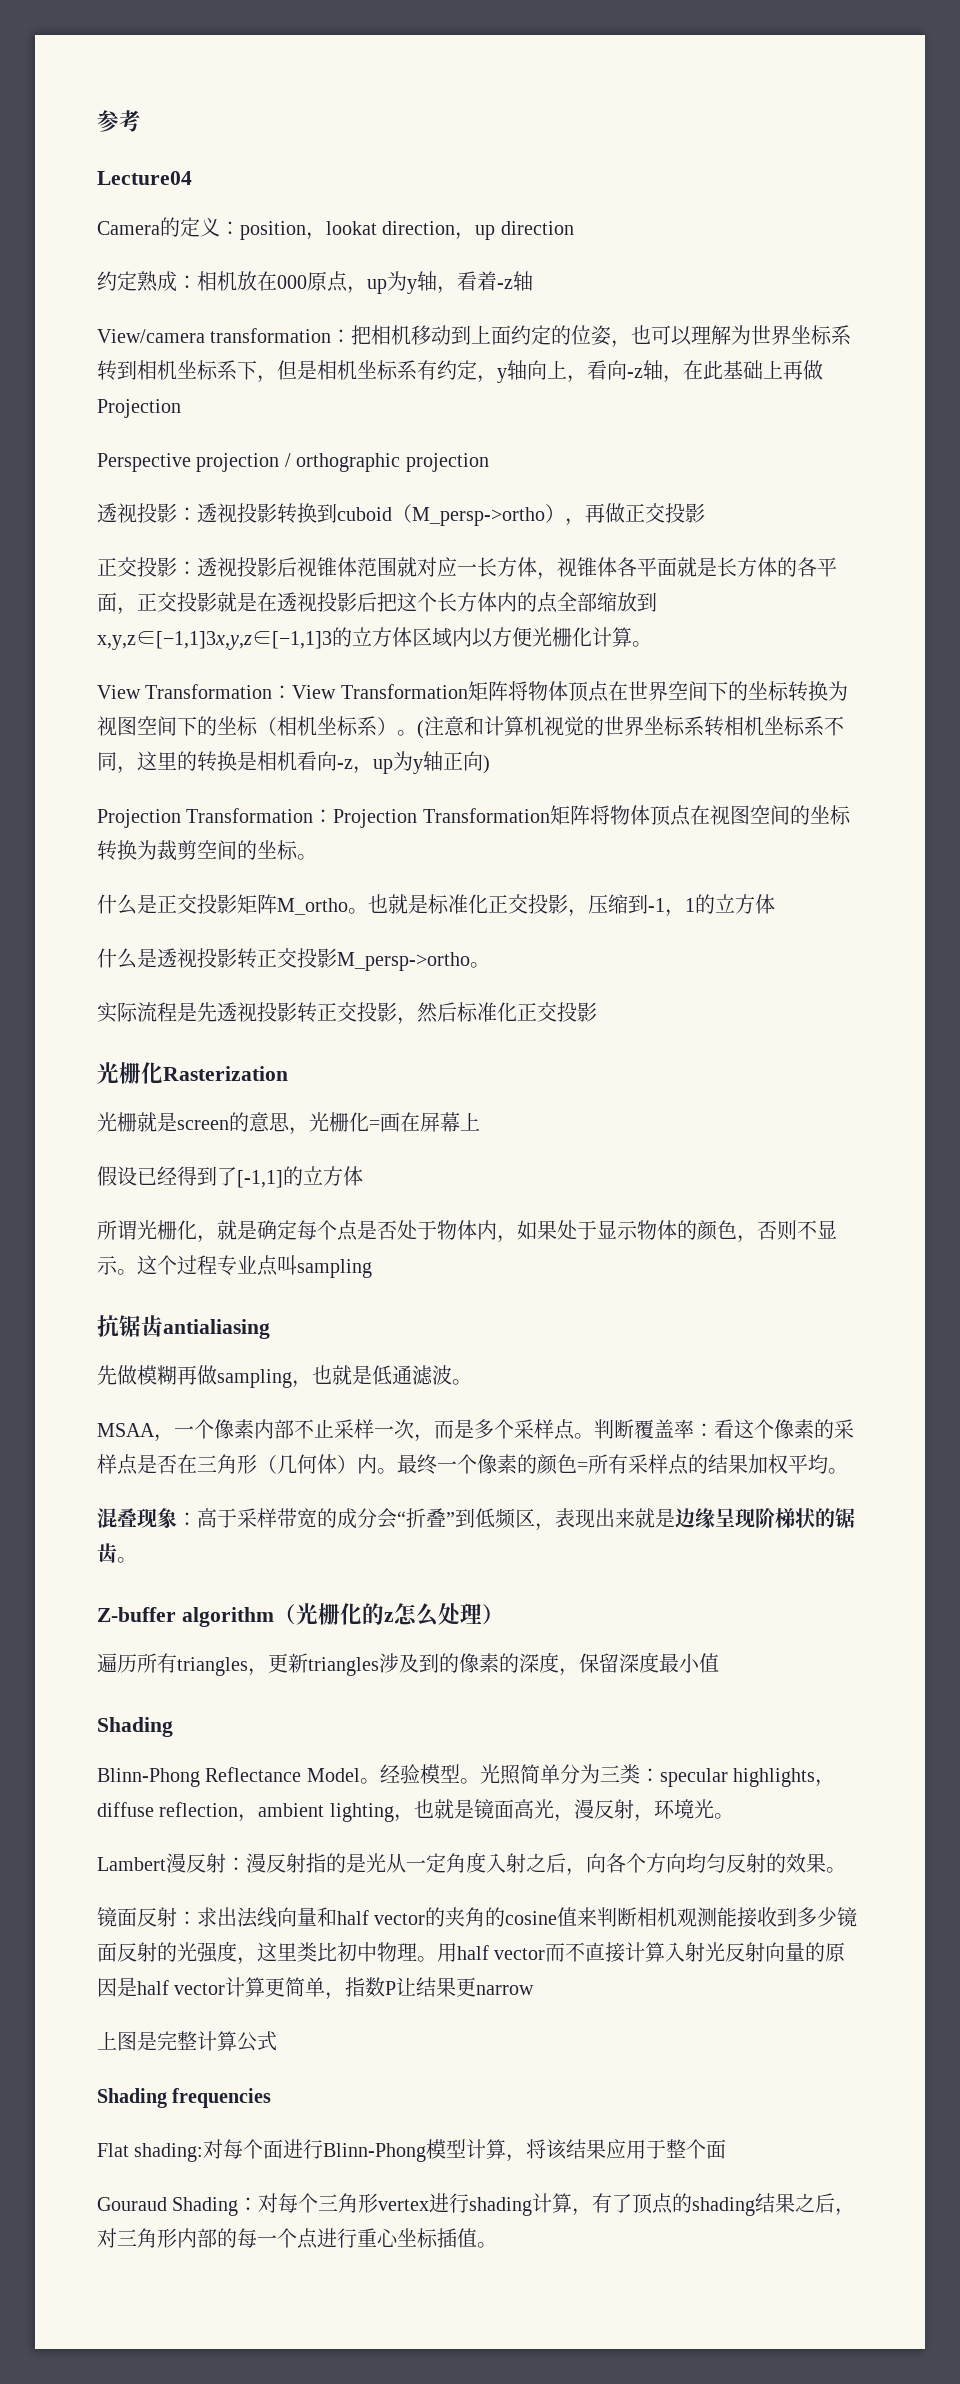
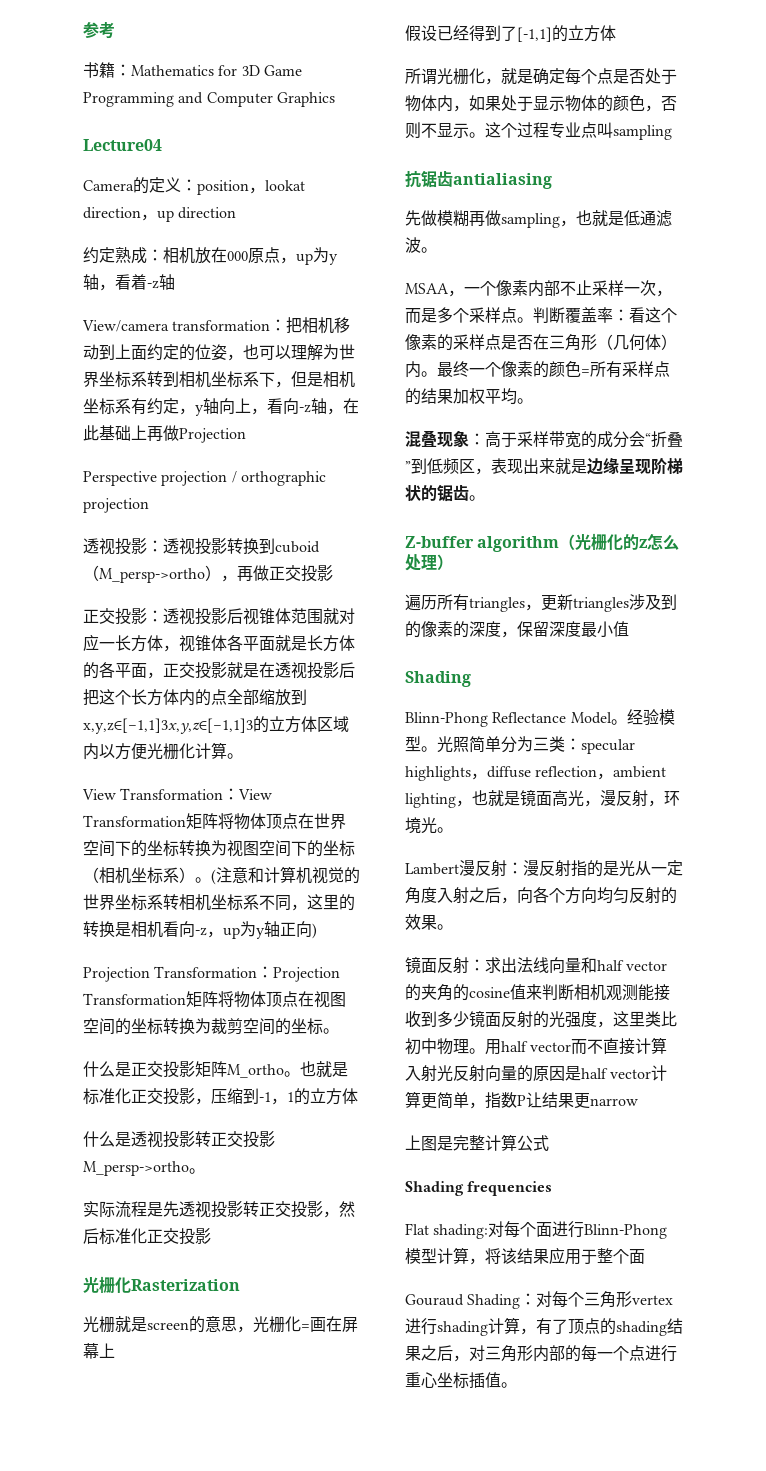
+ 书籍：Mathematics for 3D Game Programming and Computer Graphics

